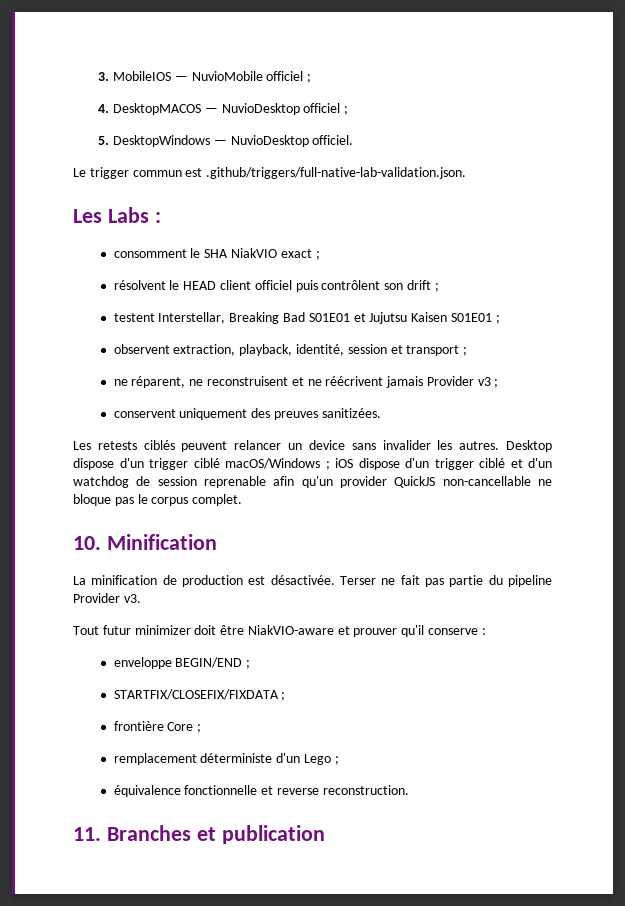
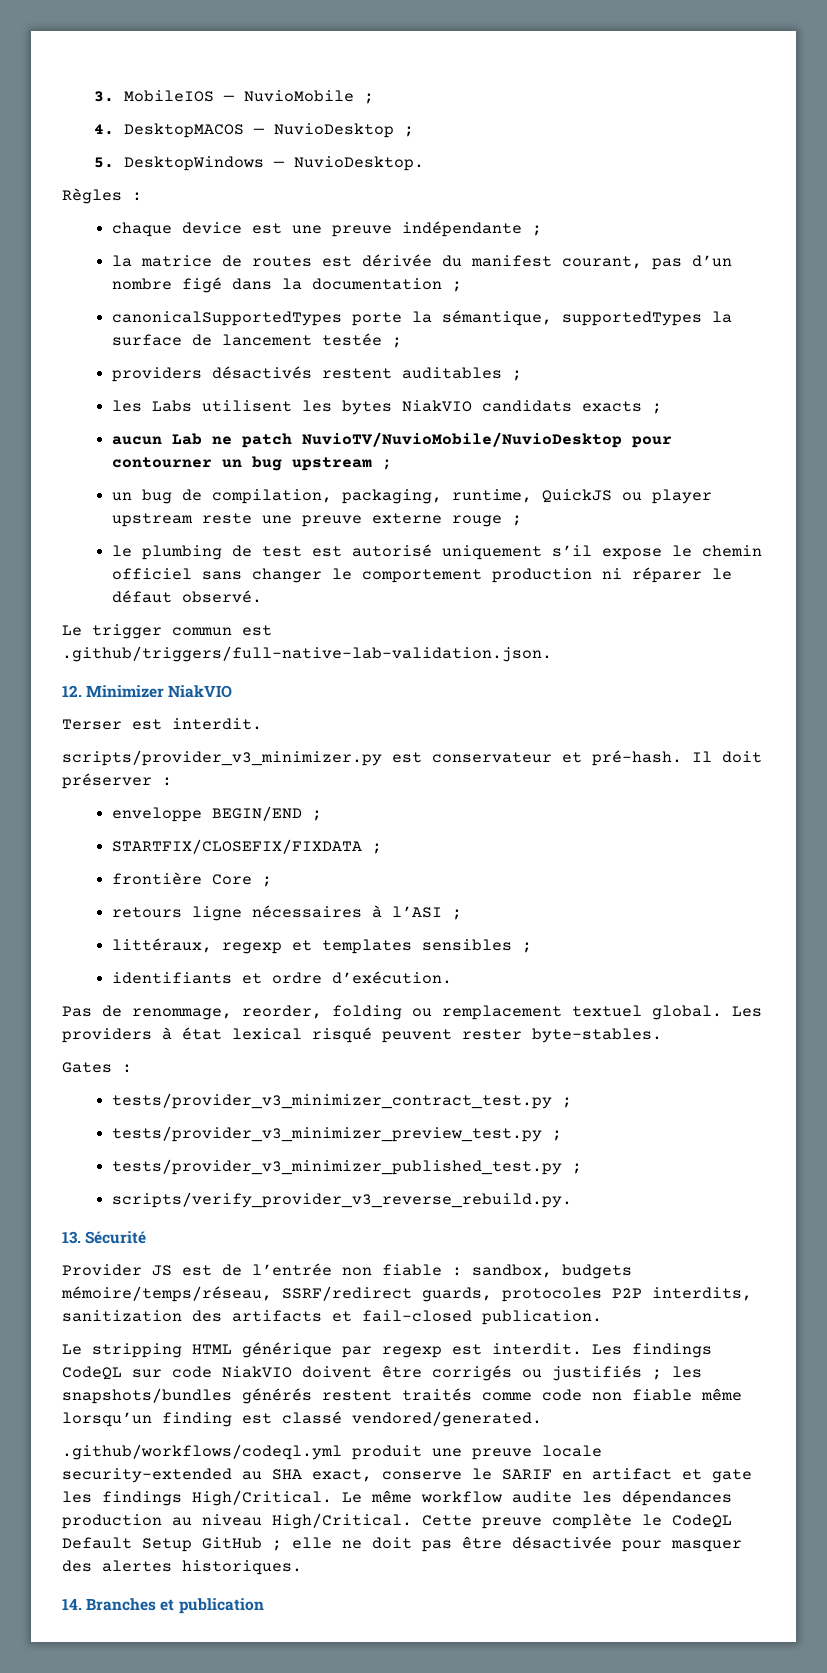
- 3. MobileIOS — NuvioMobile officiel ;
+ 3. MobileIOS — NuvioMobile ;
- 4. DesktopMACOS — NuvioDesktop officiel ;
+ 4. DesktopMACOS — NuvioDesktop ;
- 5. DesktopWindows — NuvioDesktop officiel.
+ 5. DesktopWindows — NuvioDesktop.
+ Règles :
+ chaque device est une preuve indépendante ;
+ la matrice de routes est dérivée du manifest courant, pas d’un nombre figé dans la documentation ;
+ canonicalSupportedTypes porte la sémantique, supportedTypes la surface de lancement testée ;
+ providers désactivés restent auditables ;
+ les Labs utilisent les bytes NiakVIO candidats exacts ;
+ aucun Lab ne patch NuvioTV/NuvioMobile/NuvioDesktop pour contourner un bug upstream ;
+ un bug de compilation, packaging, runtime, QuickJS ou player upstream reste une preuve externe rouge ;
+ le plumbing de test est autorisé uniquement s’il expose le chemin officiel sans changer le comportement production ni réparer le défaut observé.
- Les Labs :
- consomment le SHA NiakVIO exact ;
- résolvent le HEAD client officiel puis contrôlent son drift ;
- testent Interstellar, Breaking Bad S01E01 et Jujutsu Kaisen S01E01 ;
- observent extraction, playback, identité, session et transport ;
- ne réparent, ne reconstruisent et ne réécrivent jamais Provider v3 ;
- conservent uniquement des preuves sanitizées.
- Les retests ciblés peuvent relancer un device sans invalider les autres. Desktop dispose d'un trigger ciblé macOS/Windows ; iOS dispose d'un trigger ciblé et d'un watchdog de session reprenable afin qu'un provider QuickJS non-cancellable ne bloque pas le corpus complet.
- 10. Minification
- La minification de production est désactivée. Terser ne fait pas partie du pipeline Provider v3.
- Tout futur minimizer doit être NiakVIO-aware et prouver qu'il conserve :
+ 12. Minimizer NiakVIO
+ Terser est interdit.
+ scripts/provider_v3_minimizer.py est conservateur et pré-hash. Il doit préserver :
- remplacement déterministe d'un Lego ;
- équivalence fonctionnelle et reverse reconstruction.
- 11. Branches et publication
+ retours ligne nécessaires à l’ASI ;
+ littéraux, regexp et templates sensibles ;
+ identifiants et ordre d’exécution.
+ Pas de renommage, reorder, folding ou remplacement textuel global. Les providers à état lexical risqué peuvent rester byte-stables.
+ Gates :
+ tests/provider_v3_minimizer_contract_test.py ;
+ tests/provider_v3_minimizer_preview_test.py ;
+ tests/provider_v3_minimizer_published_test.py ;
+ scripts/verify_provider_v3_reverse_rebuild.py.
+ 13. Sécurité
+ Provider JS est de l’entrée non fiable : sandbox, budgets mémoire/temps/réseau, SSRF/redirect guards, protocoles P2P interdits, sanitization des artifacts et fail-closed publication.
+ Le stripping HTML générique par regexp est interdit. Les findings CodeQL sur code NiakVIO doivent être corrigés ou justifiés ; les snapshots/bundles générés restent traités comme code non fiable même lorsqu’un finding est classé vendored/generated.
+ .github/workflows/codeql.yml produit une preuve locale security-extended au SHA exact, conserve le SARIF en artifact et gate les findings High/Critical. Le même workflow audite les dépendances production au niveau High/Critical. Cette preuve complète le CodeQL Default Setup GitHub ; elle ne doit pas être désactivée pour masquer des alertes historiques.
+ 14. Branches et publication

